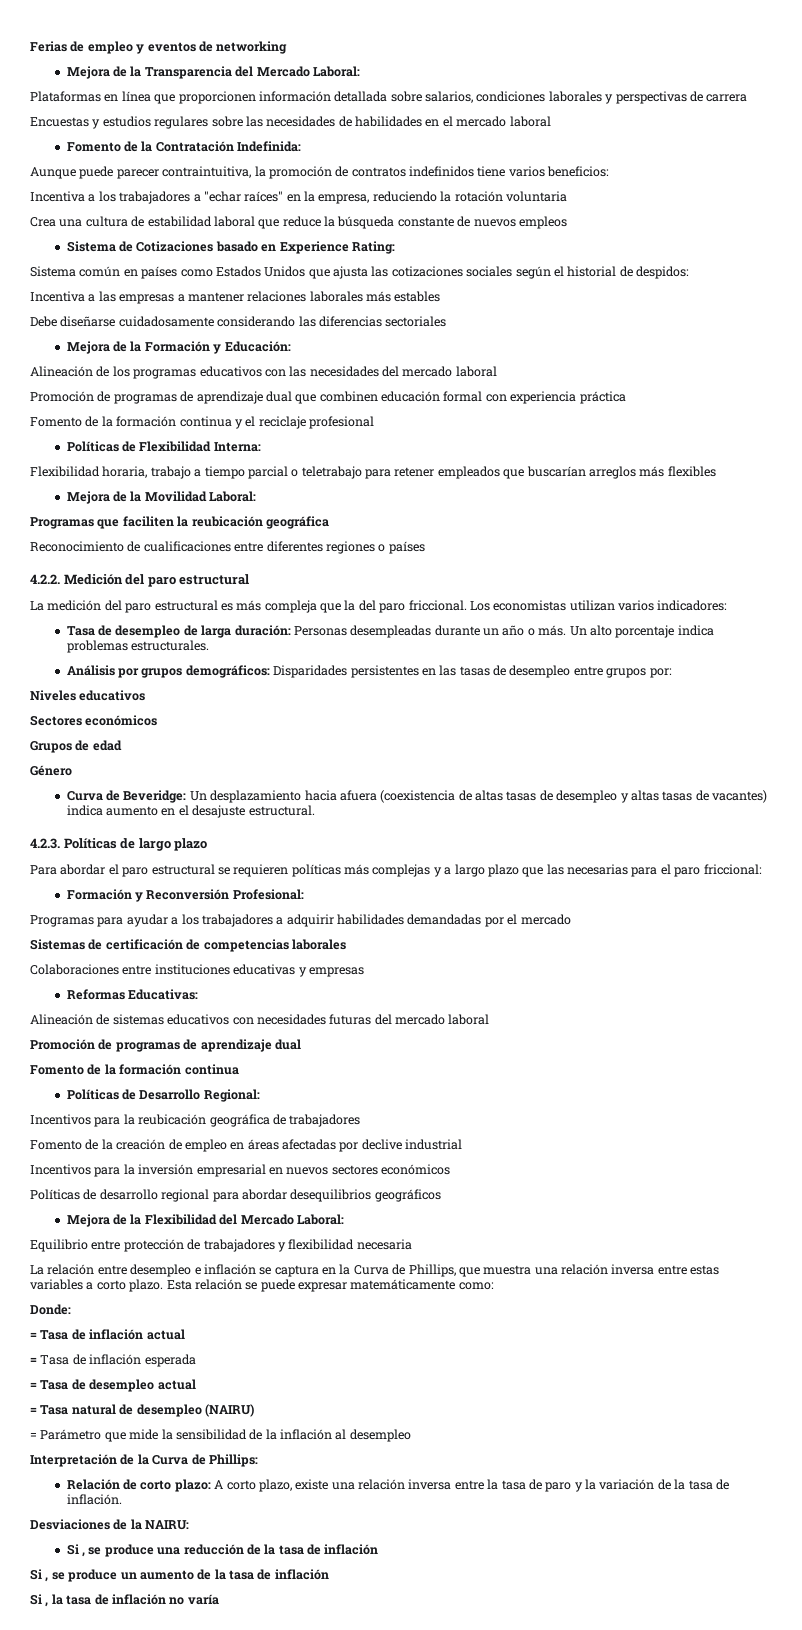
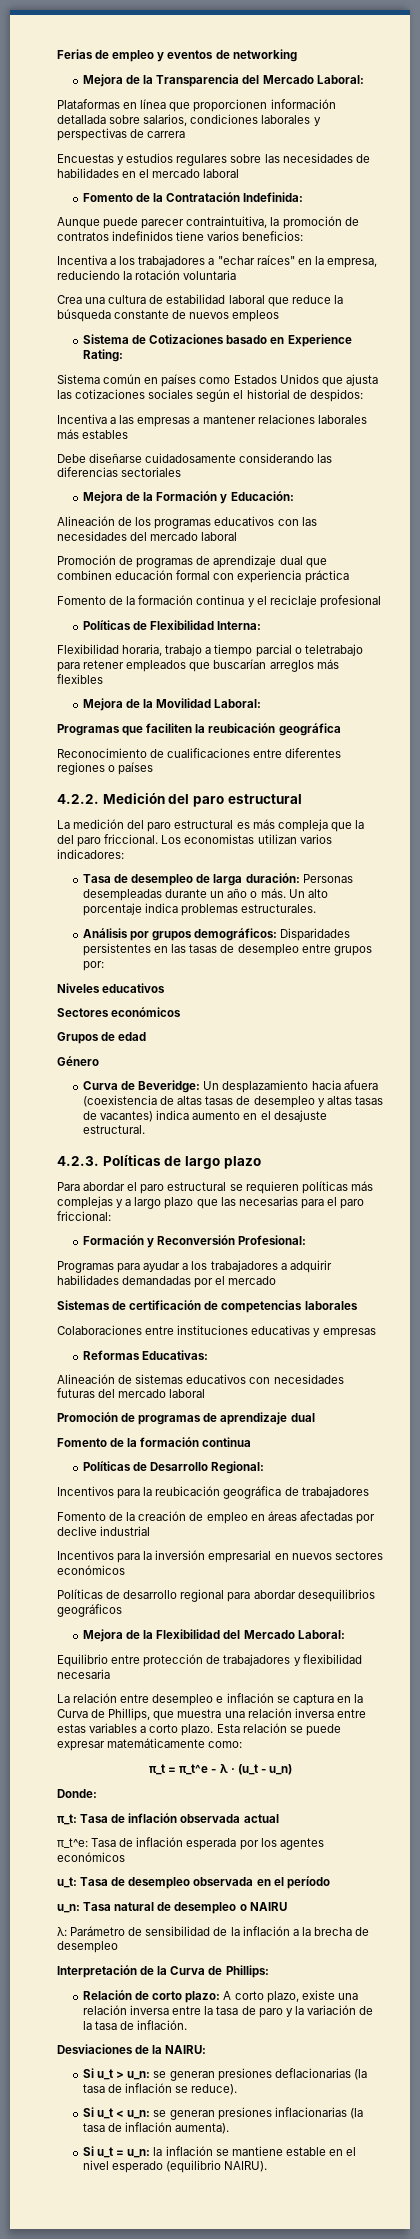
+ π_t = π_t^e - λ · (u_t - u_n)
- = Tasa de inflación actual
- = Tasa de inflación esperada
- = Tasa de desempleo actual
- = Tasa natural de desempleo (NAIRU)
- = Parámetro que mide la sensibilidad de la inflación al desempleo
+ π_t: Tasa de inflación observada actual
+ π_t^e: Tasa de inflación esperada por los agentes económicos
+ u_t: Tasa de desempleo observada en el período
+ u_n: Tasa natural de desempleo o NAIRU
+ λ: Parámetro de sensibilidad de la inflación a la brecha de desempleo
- Si , se produce una reducción de la tasa de inflación
- Si , se produce un aumento de la tasa de inflación
- Si , la tasa de inflación no varía
+ Si u_t > u_n: se generan presiones deflacionarias (la tasa de inflación se reduce).
+ Si u_t < u_n: se generan presiones inflacionarias (la tasa de inflación aumenta).
+ Si u_t = u_n: la inflación se mantiene estable en el nivel esperado (equilibrio NAIRU).

